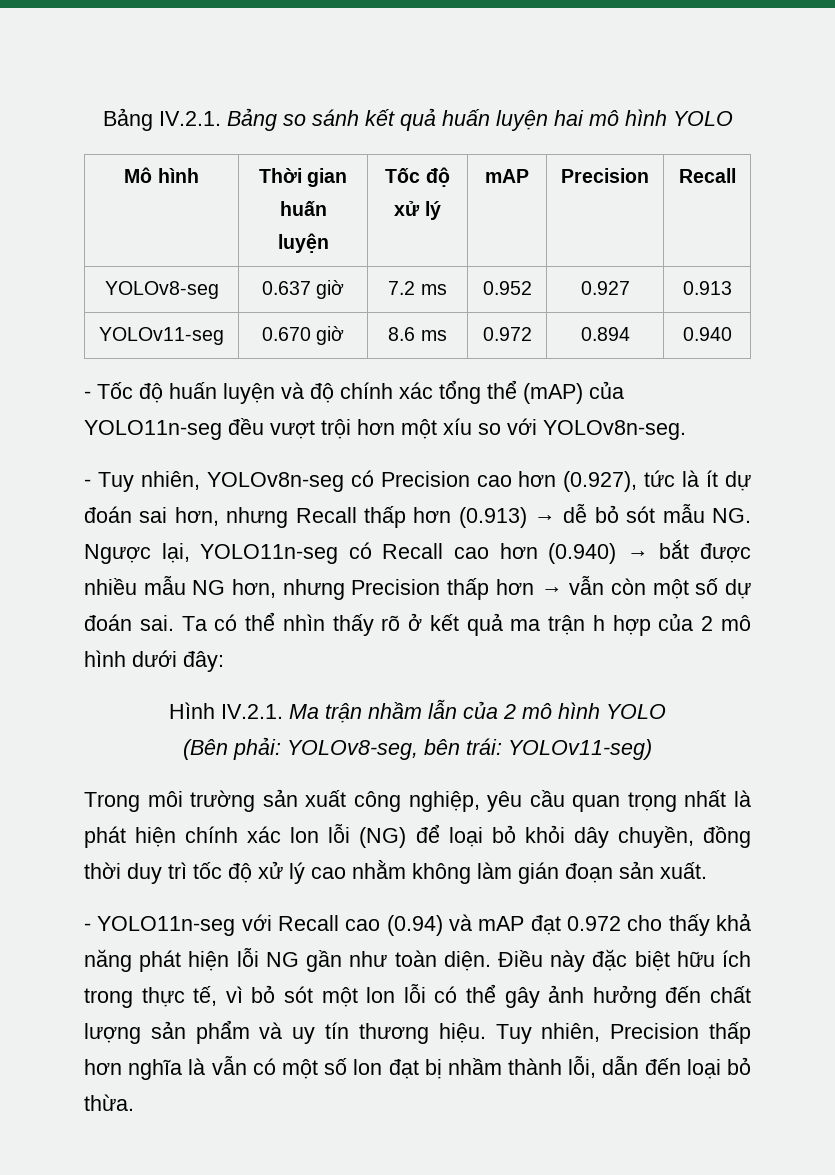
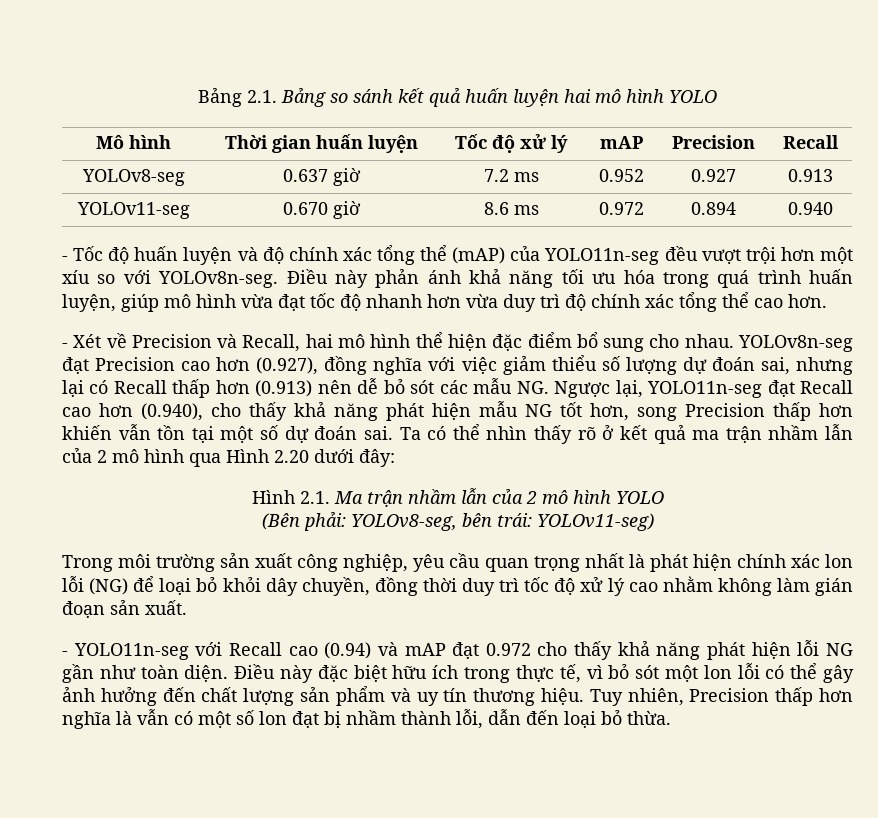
- Bảng IV.2.1. Bảng so sánh kết quả huấn luyện hai mô hình YOLO
+ Bảng 2.1. Bảng so sánh kết quả huấn luyện hai mô hình YOLO
- - Tốc độ huấn luyện và độ chính xác tổng thể (mAP) của YOLO11n‑seg đều vượt trội hơn một xíu so với YOLOv8n-seg.
- - Tuy nhiên, YOLOv8n‑seg có Precision cao hơn (0.927), tức là ít dự đoán sai hơn, nhưng Recall thấp hơn (0.913) → dễ bỏ sót mẫu NG. Ngược lại, YOLO11n‑seg có Recall cao hơn (0.940) → bắt được nhiều mẫu NG hơn, nhưng Precision thấp hơn → vẫn còn một số dự đoán sai.
+ - Tốc độ huấn luyện và độ chính xác tổng thể (mAP) của YOLO11n‑seg đều vượt trội hơn một xíu so với YOLOv8n-seg. Điều này phản ánh khả năng tối ưu hóa trong quá trình huấn luyện, giúp mô hình vừa đạt tốc độ nhanh hơn vừa duy trì độ chính xác tổng thể cao hơn.
+ - Xét về Precision và Recall, hai mô hình thể hiện đặc điểm bổ sung cho nhau. YOLOv8n‑seg đạt Precision cao hơn (0.927), đồng nghĩa với việc giảm thiểu số lượng dự đoán sai, nhưng lại có Recall thấp hơn (0.913) nên dễ bỏ sót các mẫu NG. Ngược lại, YOLO11n‑seg đạt Recall cao hơn (0.940), cho thấy khả năng phát hiện mẫu NG tốt hơn, song Precision thấp hơn khiến vẫn tồn tại một số dự đoán sai.
- Ta có thể nhìn thấy rõ ở kết quả ma trận h hợp của 2 mô hình dưới đây:
+ Ta có thể nhìn thấy rõ ở kết quả ma trận nhầm lẫn của 2 mô hình qua Hình 2.20 dưới đây:
- Hình IV.2.1. Ma trận nhầm lẫn của 2 mô hình YOLO
+ Hình 2.1. Ma trận nhầm lẫn của 2 mô hình YOLO

